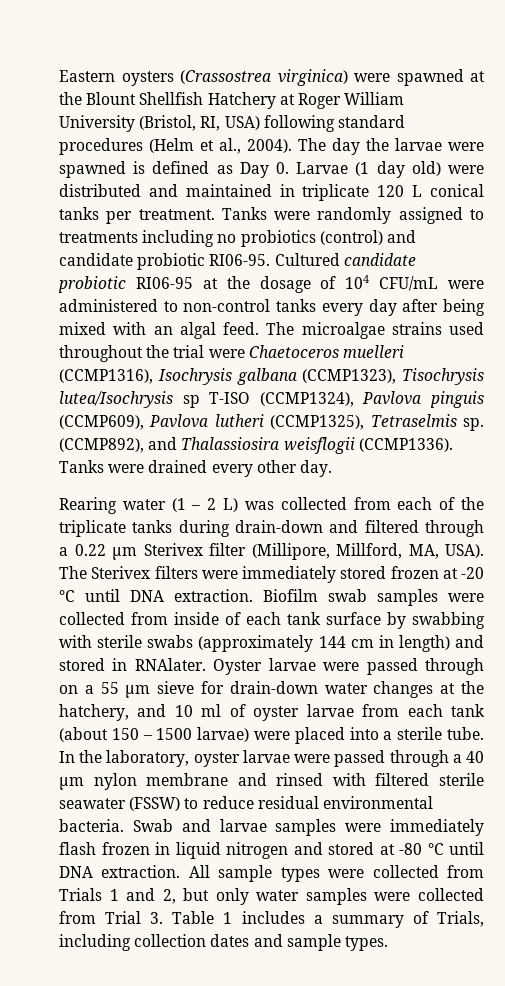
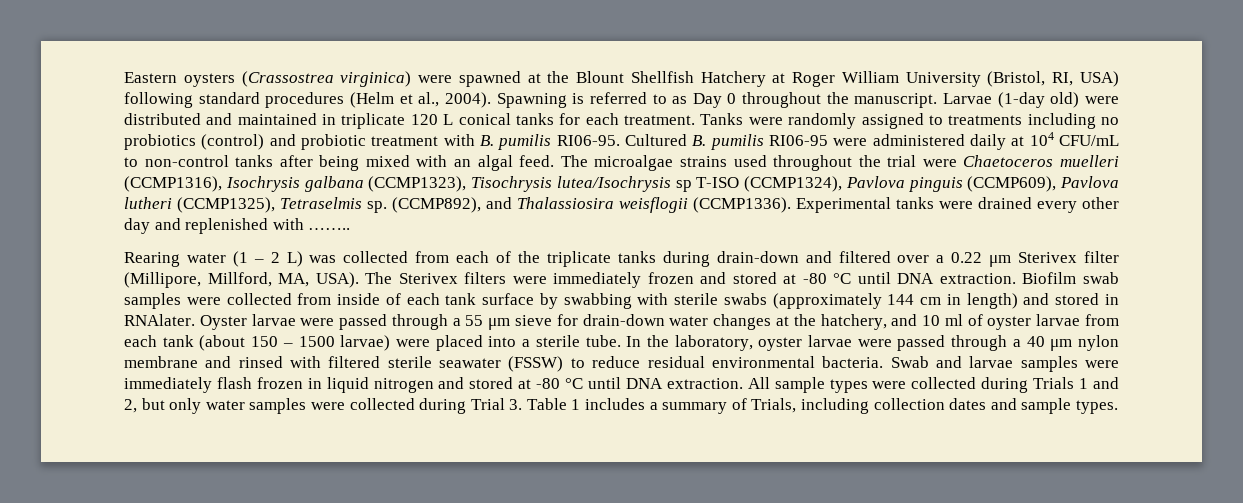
- The day the larvae were spawned is defined as Day 0. Larvae (1 day old) were distributed and maintained in triplicate 120 L conical tanks per treatment.
+ Spawning is referred to as Day 0 throughout the manuscript. Larvae (1-day old) were distributed and maintained in triplicate 120 L conical tanks for each treatment.
- Tanks were randomly assigned to treatments including no probiotics (control) and candidate probiotic RI06-95. Cultured candidate probiotic RI06-95 at the dosage of 104 CFU/mL were administered to non-control tanks every day after being mixed with an algal feed.
+ Tanks were randomly assigned to treatments including no probiotics (control) and probiotic treatment with B. pumilis RI06-95. Cultured B. pumilis RI06-95 were administered daily at 104 CFU/mL to non-control tanks after being mixed with an algal feed.
- Tanks were drained every other day.
+ Experimental tanks were drained every other day and replenished with ……..
- Rearing water (1 – 2 L) was collected from each of the triplicate tanks during drain-down and filtered through a 0.22 μm Sterivex filter (Millipore, Millford, MA, USA).
+ Rearing water (1 – 2 L) was collected from each of the triplicate tanks during drain-down and filtered over a 0.22 μm Sterivex filter (Millipore, Millford, MA, USA).
- The Sterivex filters were immediately stored frozen at -20 °C until DNA extraction.
+ The Sterivex filters were immediately frozen and stored at -80 °C until DNA extraction.
- Oyster larvae were passed through on a 55 μm sieve for drain-down water changes at the hatchery, and 10 ml of oyster larvae from each tank (about 150 – 1500 larvae) were placed into a sterile tube.
+ Oyster larvae were passed through a 55 μm sieve for drain-down water changes at the hatchery, and 10 ml of oyster larvae from each tank (about 150 – 1500 larvae) were placed into a sterile tube.
- All sample types were collected from Trials 1 and 2, but only water samples were collected from Trial 3. Table 1 includes a summary of Trials, including collection dates and sample types.
+ All sample types were collected during Trials 1 and 2, but only water samples were collected during Trial 3. Table 1 includes a summary of Trials, including collection dates and sample types.

